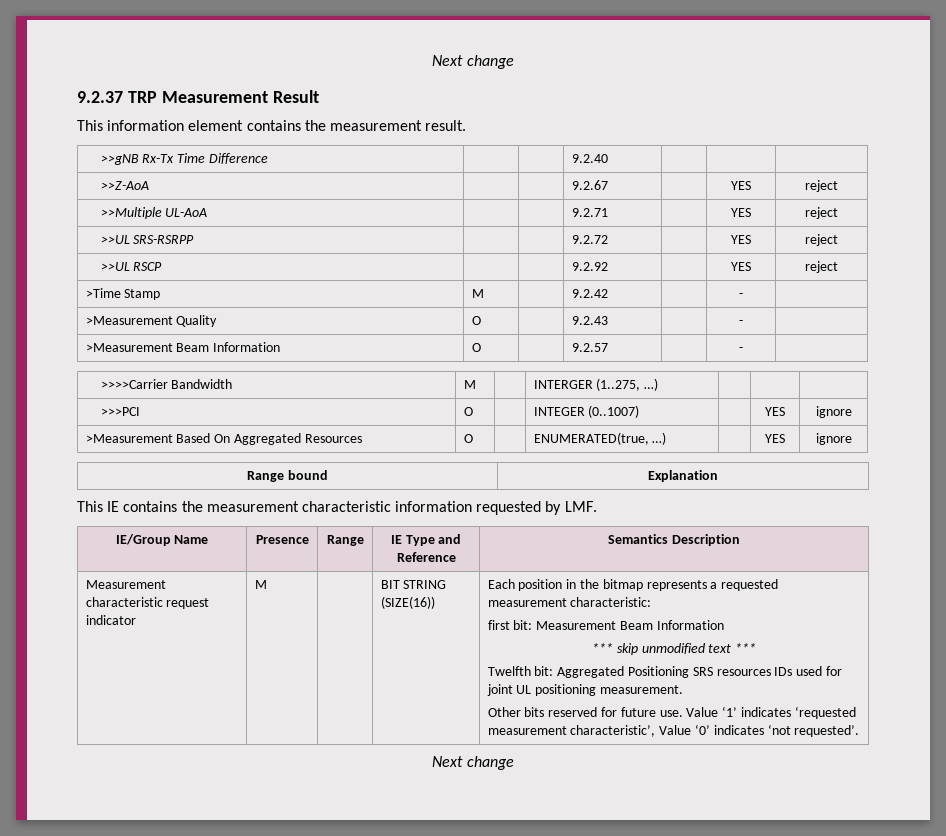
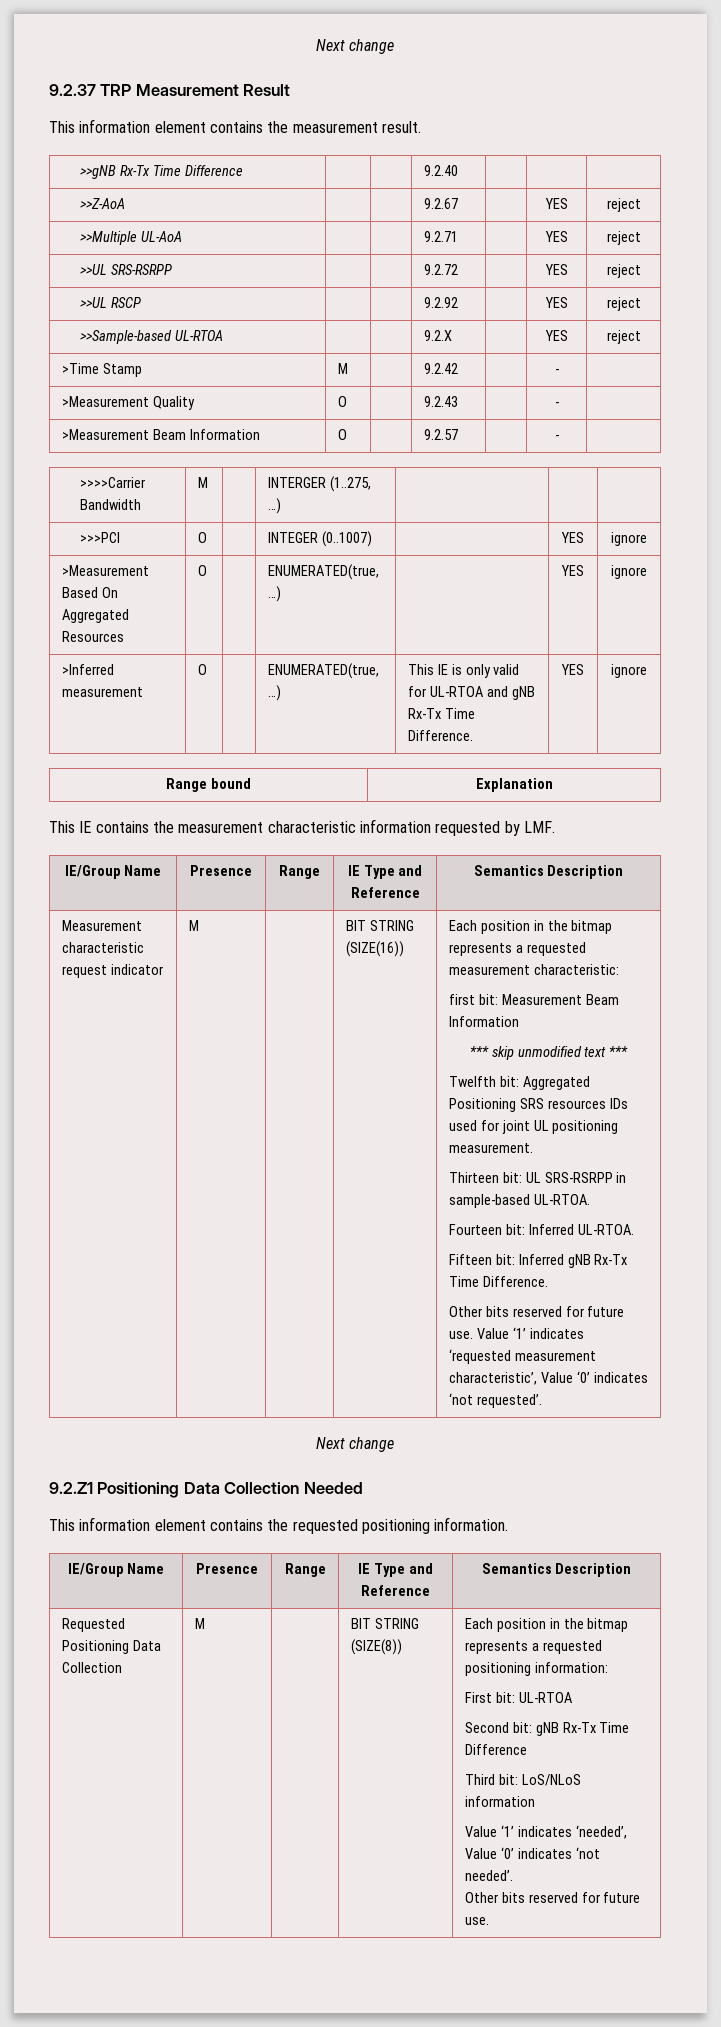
+ >>Sample-based UL-RTOA | | | 9.2.X | | YES | reject
+ >Inferred measurement | O | | ENUMERATED(true, …) | This IE is only valid for UL-RTOA and gNB Rx-Tx Time Difference. | YES | ignore
+ Thirteen bit: UL SRS-RSRPP in sample-based UL-RTOA.
+ Fourteen bit: Inferred UL-RTOA.
+ Fifteen bit: Inferred gNB Rx-Tx Time Difference.
+ 9.2.Z1 Positioning Data Collection Needed
+ This information element contains the requested positioning information.
+ IE/Group Name | Presence | Range | IE Type and Reference | Semantics Description
+ Requested Positioning Data Collection | M | | BIT STRING (SIZE(8)) | Each position in the bitmap represents a requested positioning information:
+ First bit: UL-RTOA
+ Second bit: gNB Rx-Tx Time Difference
+ Third bit: LoS/NLoS information
+ Value ‘1’ indicates ‘needed’, Value ‘0’ indicates ‘not needed’.
+ Other bits reserved for future use.

